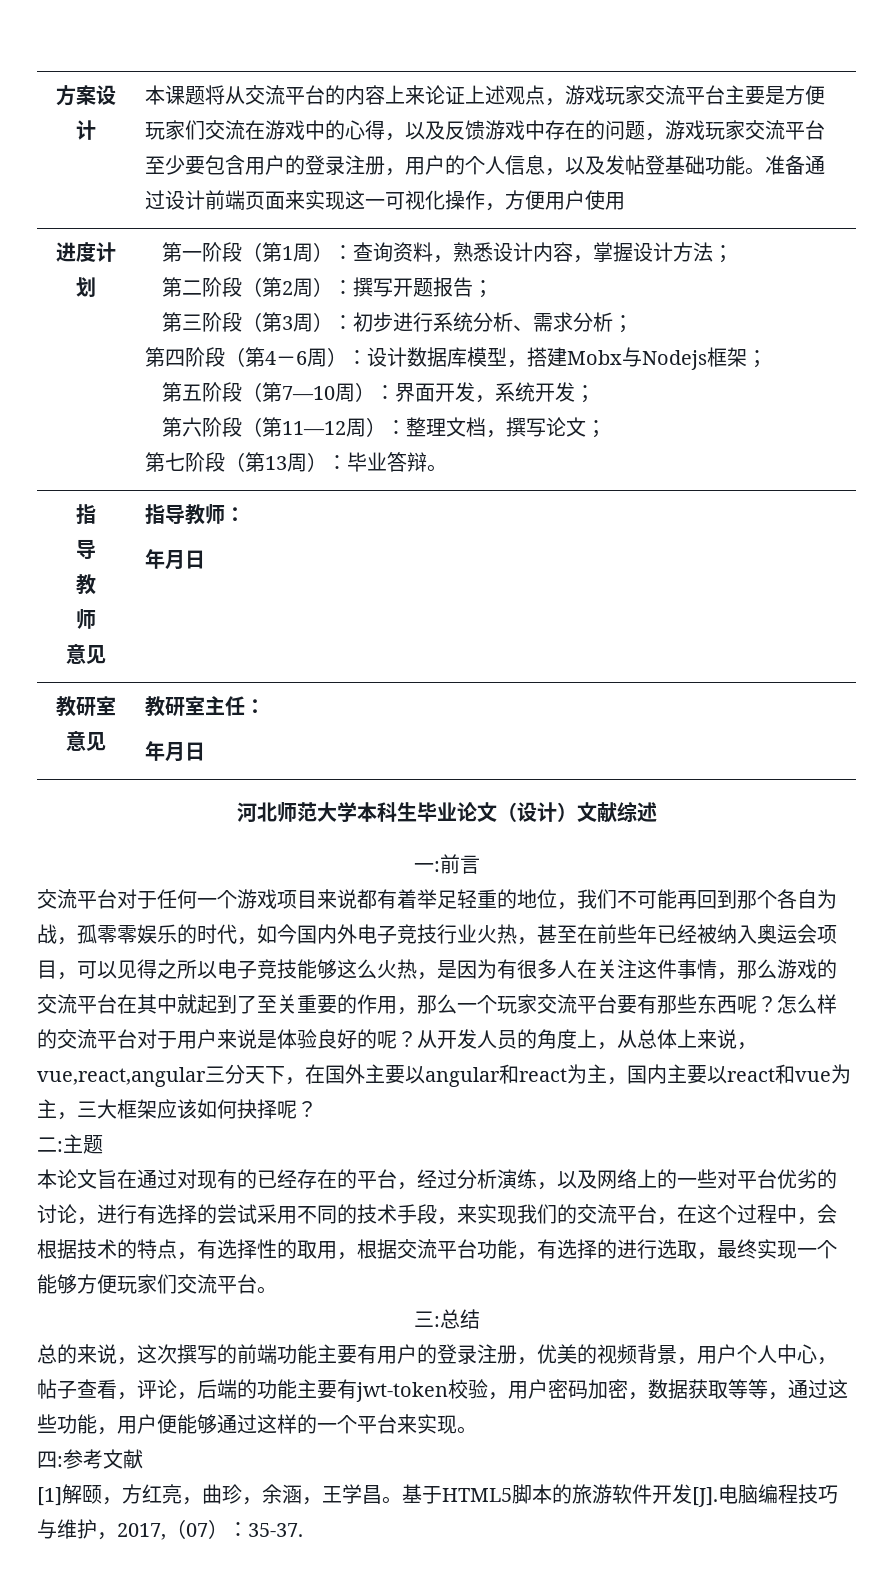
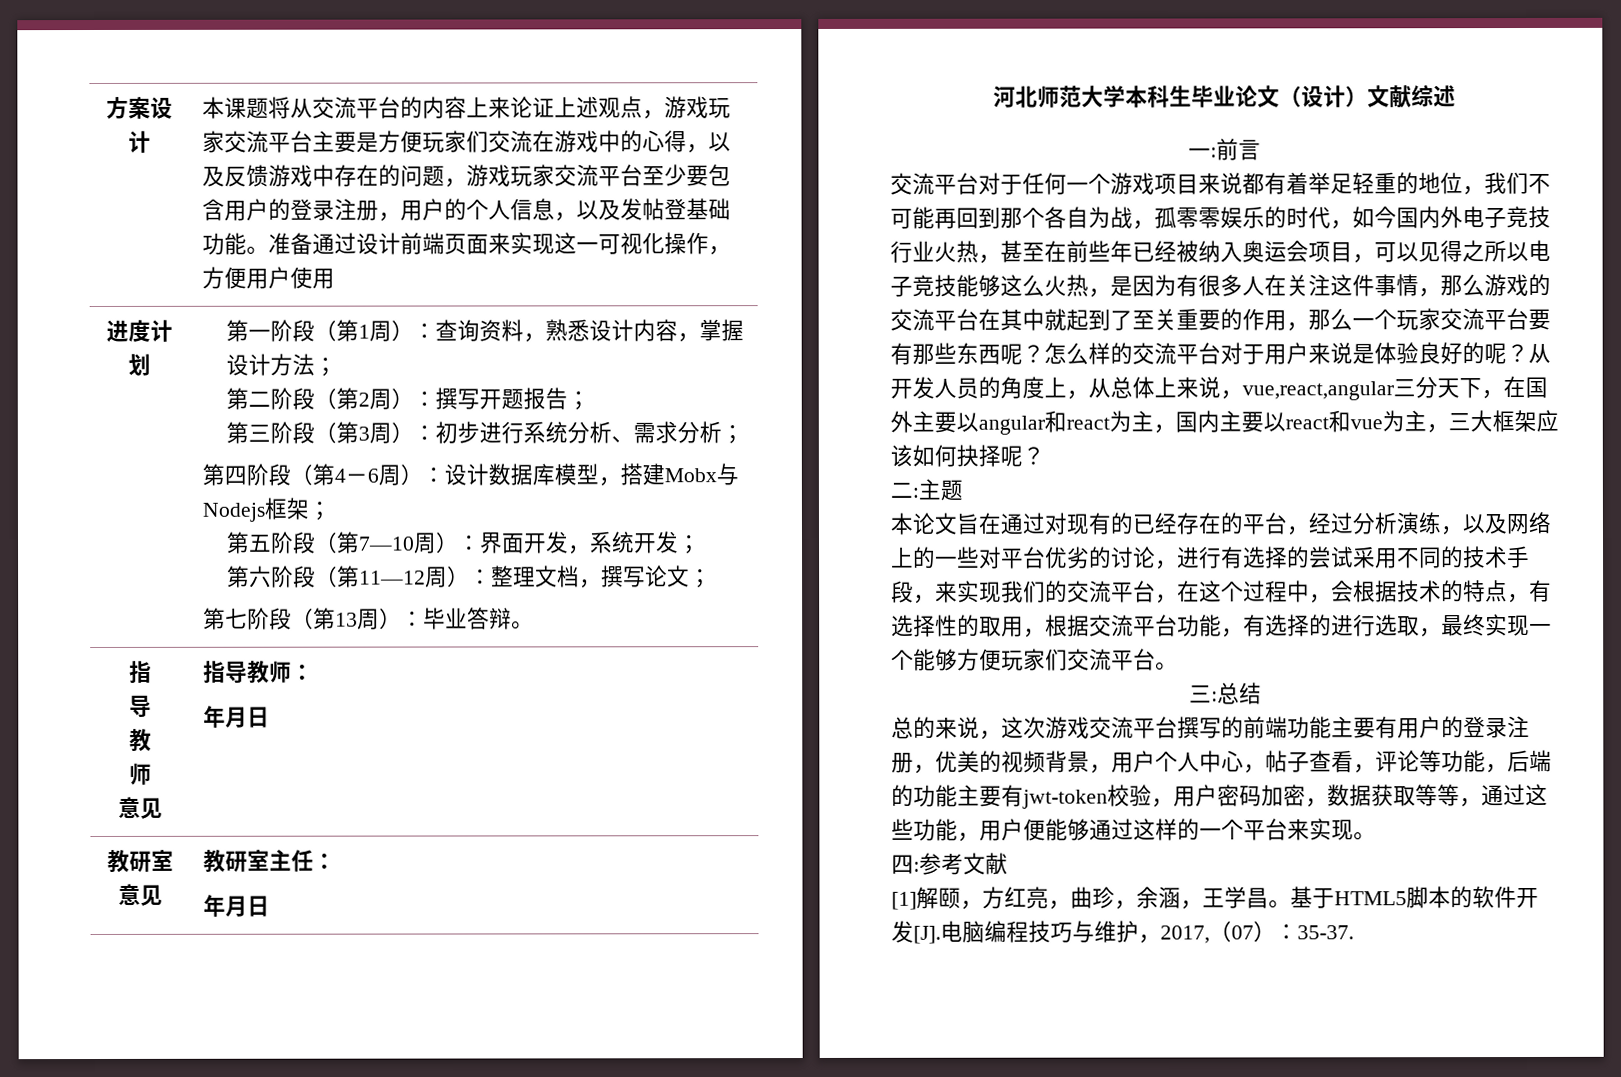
- 总的来说，这次撰写的前端功能主要有用户的登录注册，优美的视频背景，用户个人中心，帖子查看，评论，后端的功能主要有jwt-token校验，用户密码加密，数据获取等等，通过这些功能，用户便能够通过这样的一个平台来实现。
+ 总的来说，这次游戏交流平台撰写的前端功能主要有用户的登录注册，优美的视频背景，用户个人中心，帖子查看，评论等功能，后端的功能主要有jwt-token校验，用户密码加密，数据获取等等，通过这些功能，用户便能够通过这样的一个平台来实现。
- 基于HTML5脚本的旅游软件开发[J].电脑编程技巧与维护，2017,（07）：35-37.
+ 基于HTML5脚本的软件开发[J].电脑编程技巧与维护，2017,（07）：35-37.

